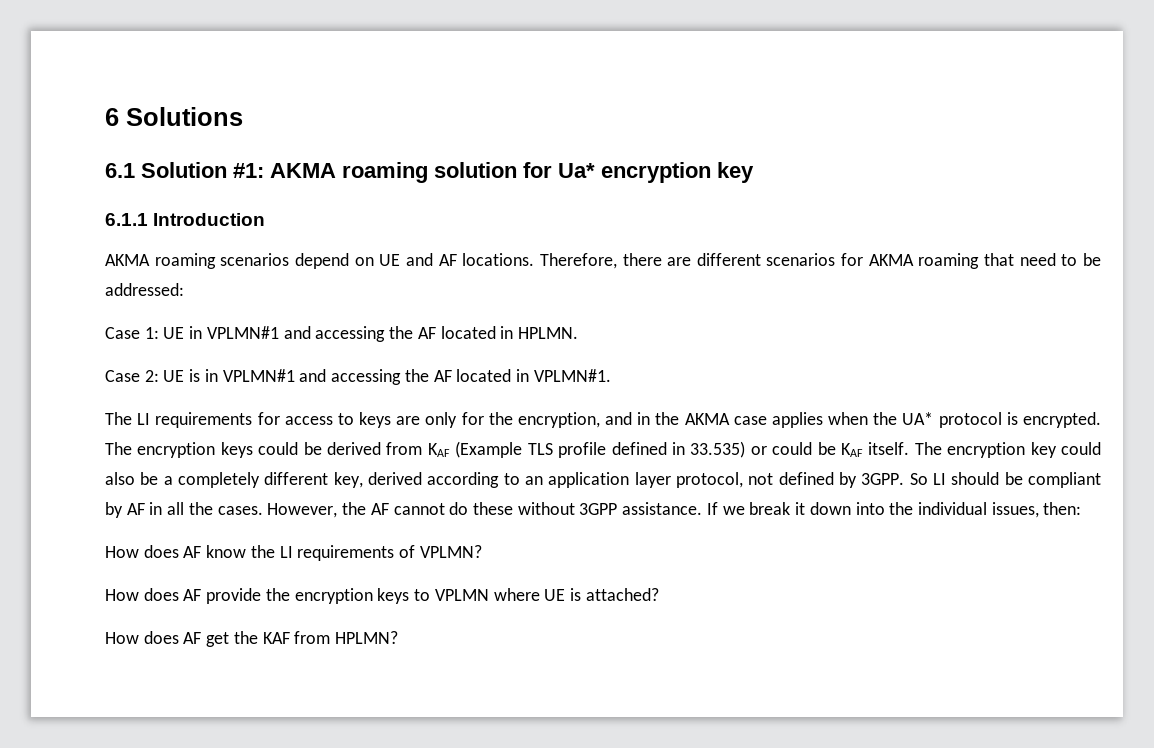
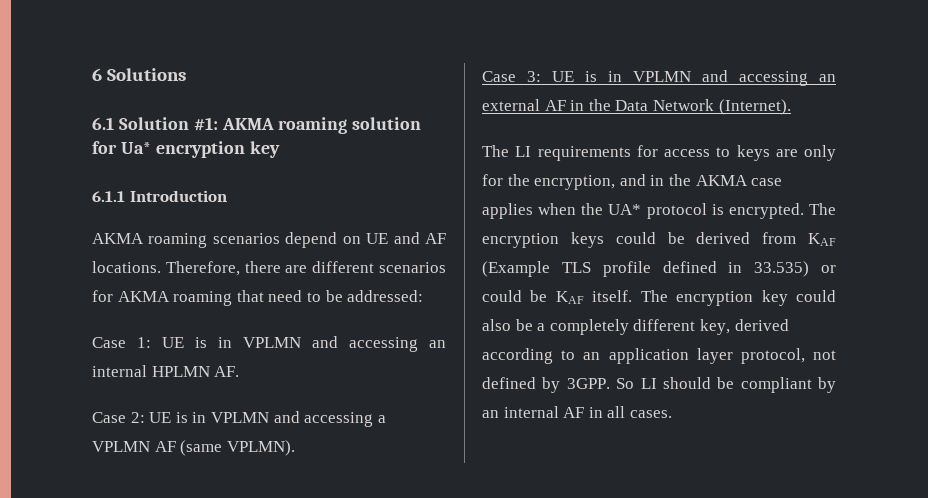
- Case 1: UE in VPLMN#1 and accessing the AF located in HPLMN.
+ Case 1: UE is in VPLMN and accessing an internal HPLMN AF.
- Case 2: UE is in VPLMN#1 and accessing the AF located in VPLMN#1.
+ Case 2: UE is in VPLMN and accessing a VPLMN AF (same VPLMN).
+ Case 3: UE is in VPLMN and accessing an external AF in the Data Network (Internet).
- So LI should be compliant by AF in all the cases. However, the AF cannot do these without 3GPP assistance. If we break it down into the individual issues, then:
- How does AF know the LI requirements of VPLMN?
- How does AF provide the encryption keys to VPLMN where UE is attached?
- How does AF get the KAF from HPLMN?
+ So LI should be compliant by an internal AF in all cases.

